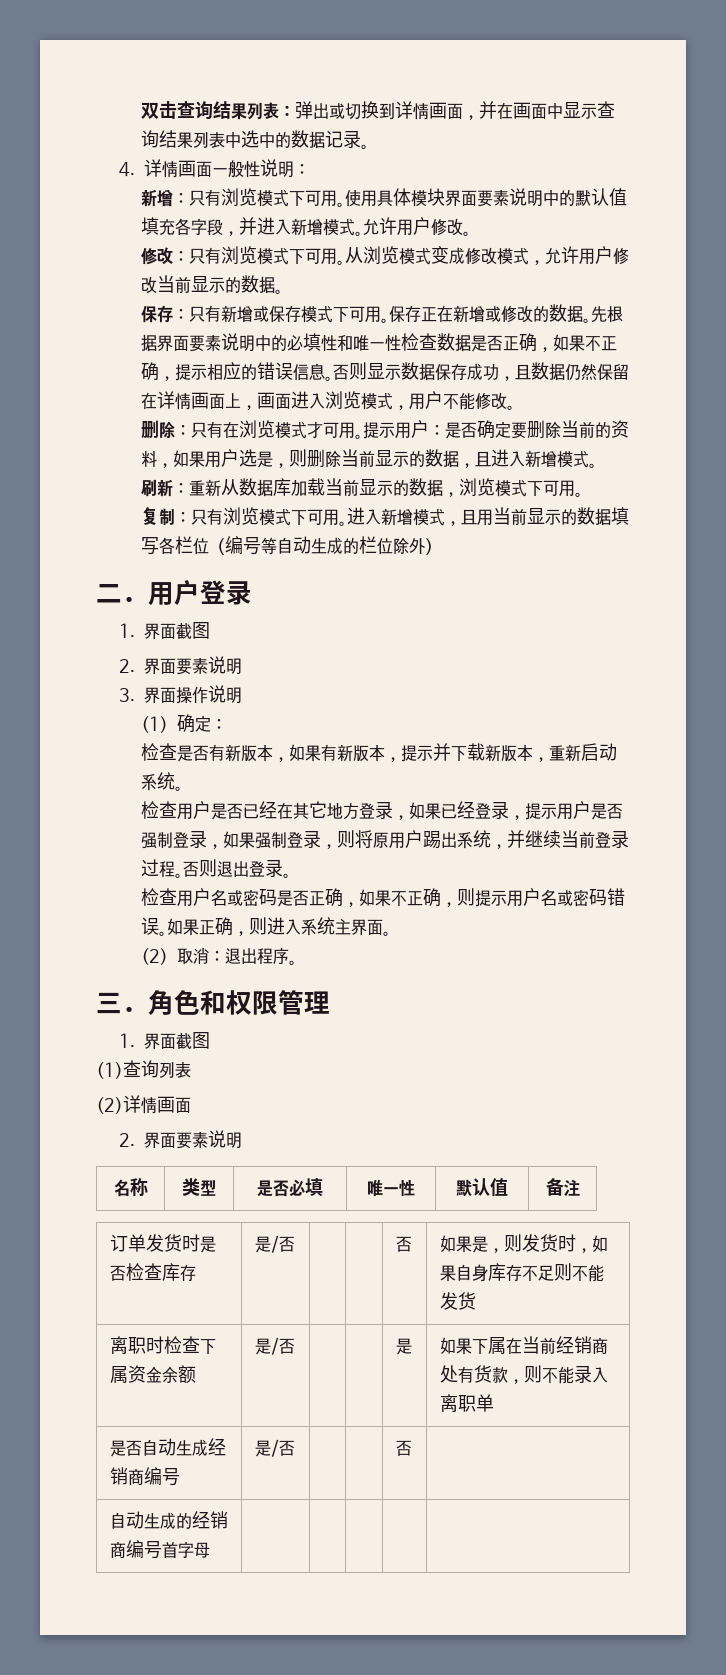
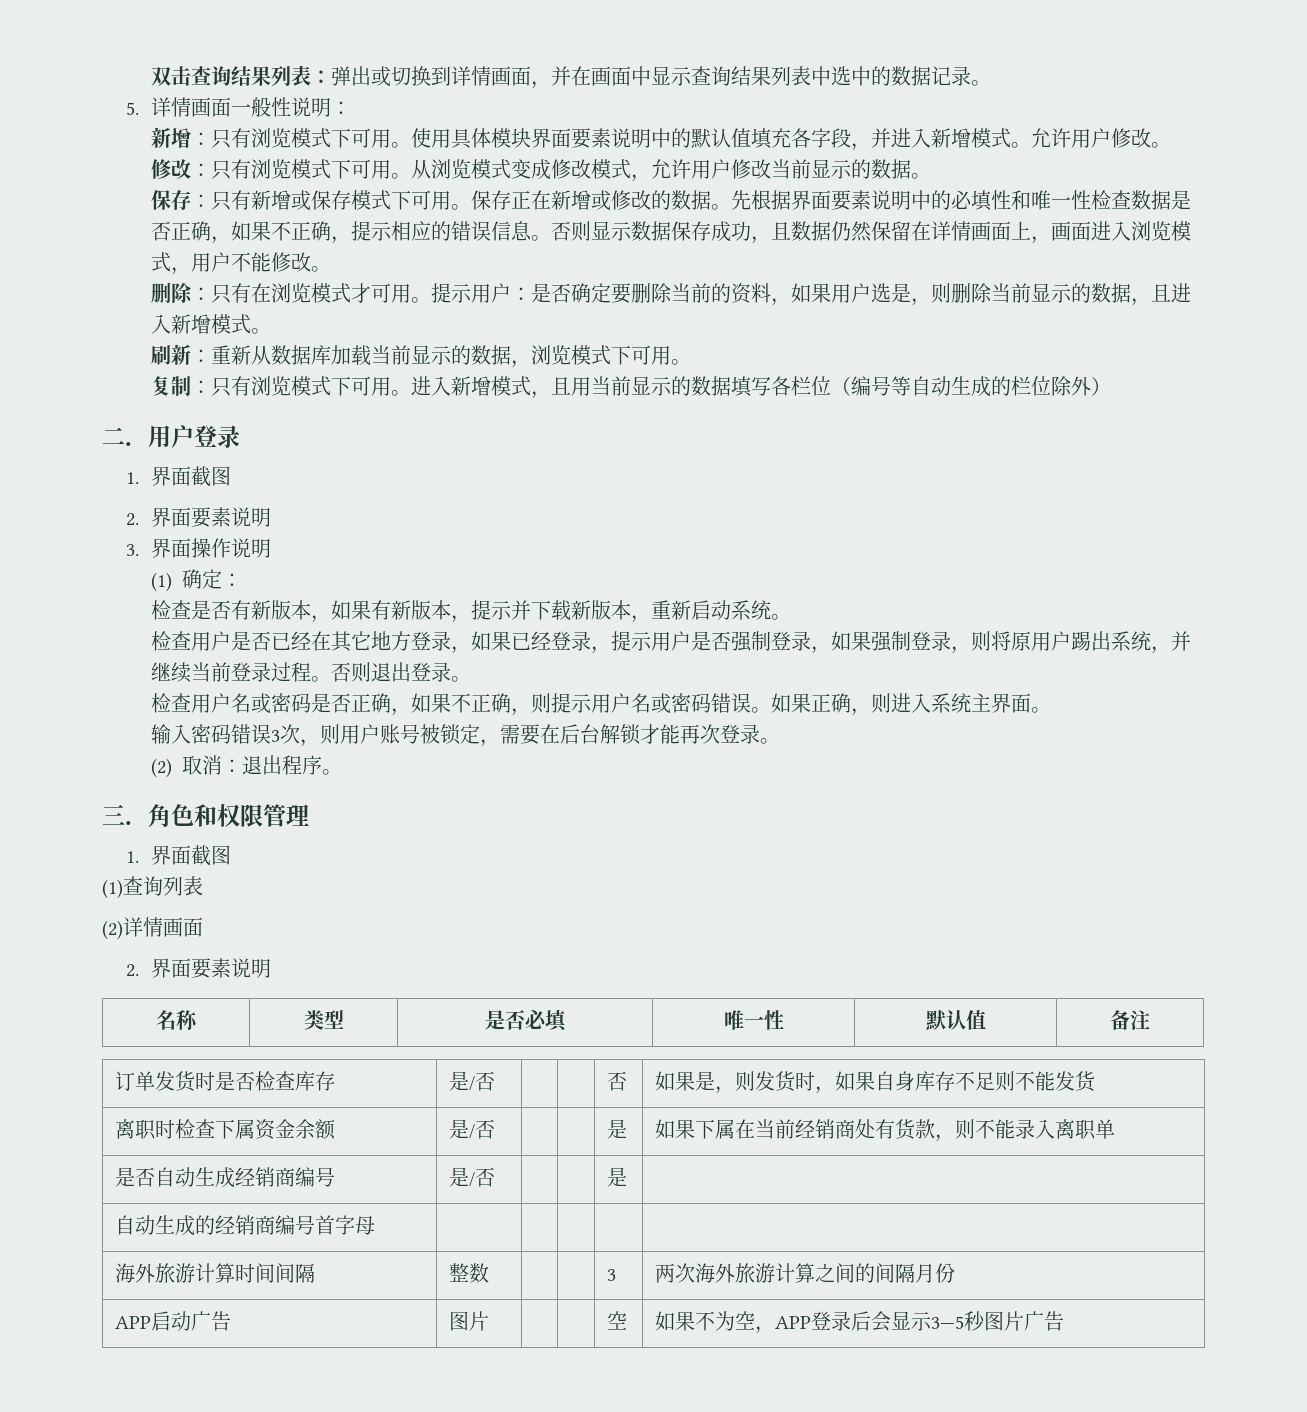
- 4.详情画面一般性说明：
+ 5.详情画面一般性说明：
+ 输入密码错误3次，则用户账号被锁定，需要在后台解锁才能再次登录。
- 是否自动生成经销商编号 | 是/否 | | | 否 |
+ 是否自动生成经销商编号 | 是/否 | | | 是 |
+ 海外旅游计算时间间隔 | 整数 | | | 3 | 两次海外旅游计算之间的间隔月份
+ APP启动广告 | 图片 | | | 空 | 如果不为空，APP登录后会显示3—5秒图片广告

